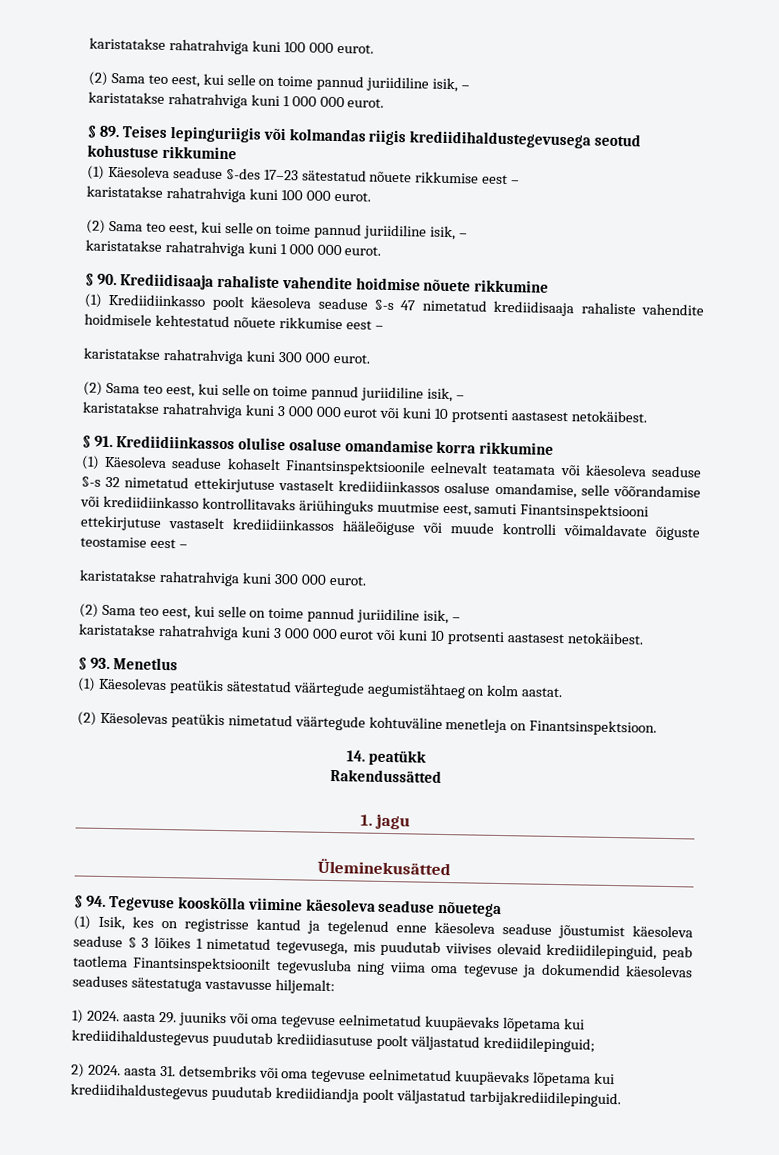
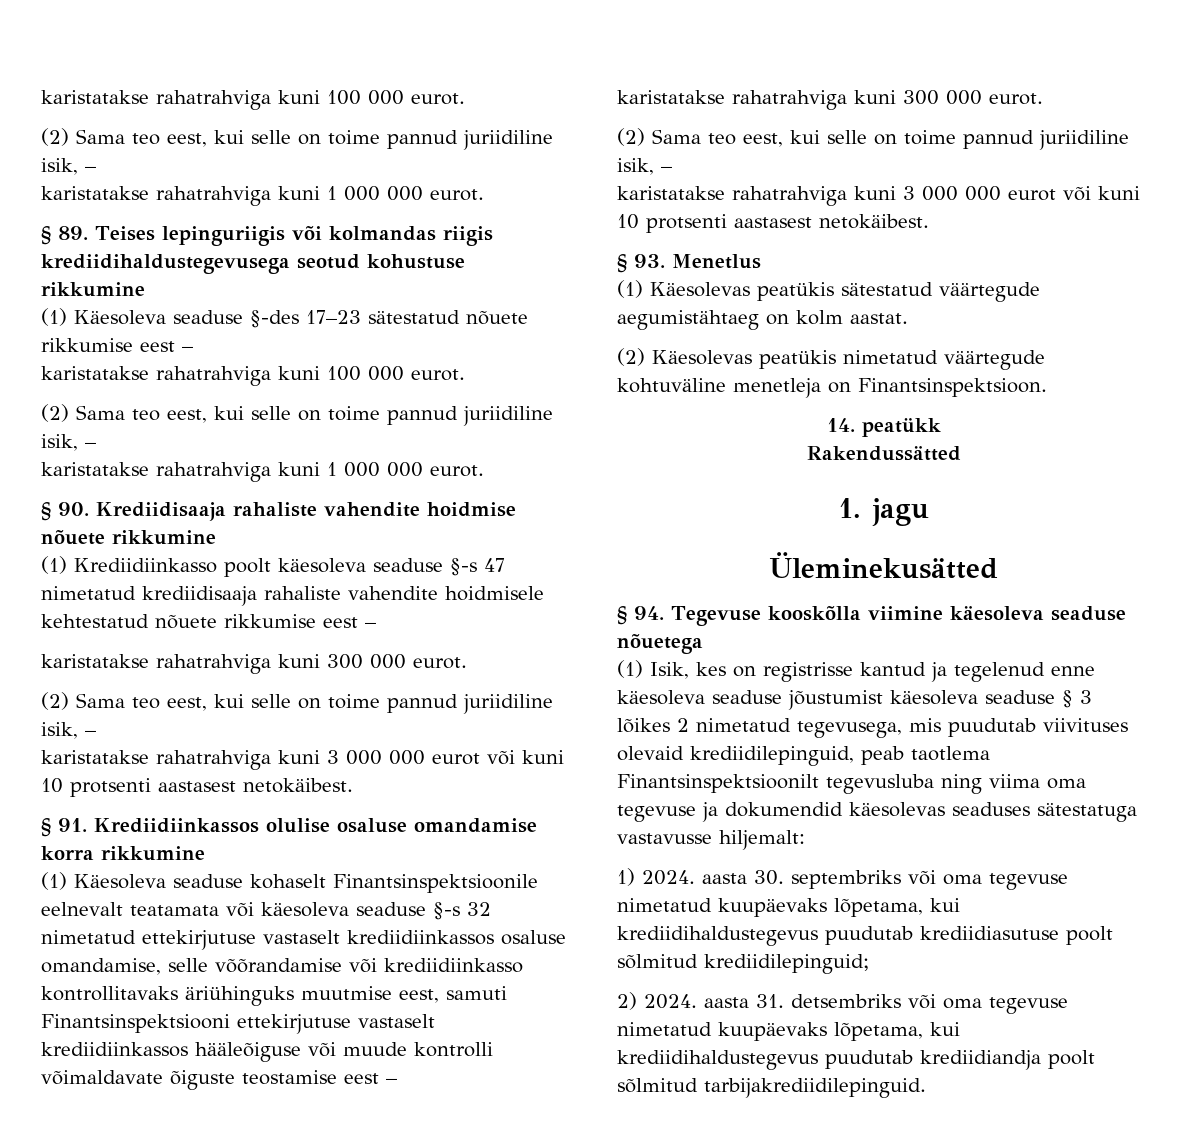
- (1) Isik, kes on registrisse kantud ja tegelenud enne käesoleva seaduse jõustumist käesoleva seaduse § 3 lõikes 1 nimetatud tegevusega, mis puudutab viivises olevaid krediidilepinguid, peab taotlema Finantsinspektsioonilt tegevusluba ning viima oma tegevuse ja dokumendid käesolevas seaduses sätestatuga vastavusse hiljemalt:
+ (1) Isik, kes on registrisse kantud ja tegelenud enne käesoleva seaduse jõustumist käesoleva seaduse § 3 lõikes 2 nimetatud tegevusega, mis puudutab viivituses olevaid krediidilepinguid, peab taotlema Finantsinspektsioonilt tegevusluba ning viima oma tegevuse ja dokumendid käesolevas seaduses sätestatuga vastavusse hiljemalt:
- 1) 2024. aasta 29. juuniks või oma tegevuse eelnimetatud kuupäevaks lõpetama kui krediidihaldustegevus puudutab krediidiasutuse poolt väljastatud krediidilepinguid;
+ 1) 2024. aasta 30. septembriks või oma tegevuse nimetatud kuupäevaks lõpetama, kui krediidihaldustegevus puudutab krediidiasutuse poolt sõlmitud krediidilepinguid;
- 2) 2024. aasta 31. detsembriks või oma tegevuse eelnimetatud kuupäevaks lõpetama kui krediidihaldustegevus puudutab krediidiandja poolt väljastatud tarbijakrediidilepinguid.
+ 2) 2024. aasta 31. detsembriks või oma tegevuse nimetatud kuupäevaks lõpetama, kui krediidihaldustegevus puudutab krediidiandja poolt sõlmitud tarbijakrediidilepinguid.

